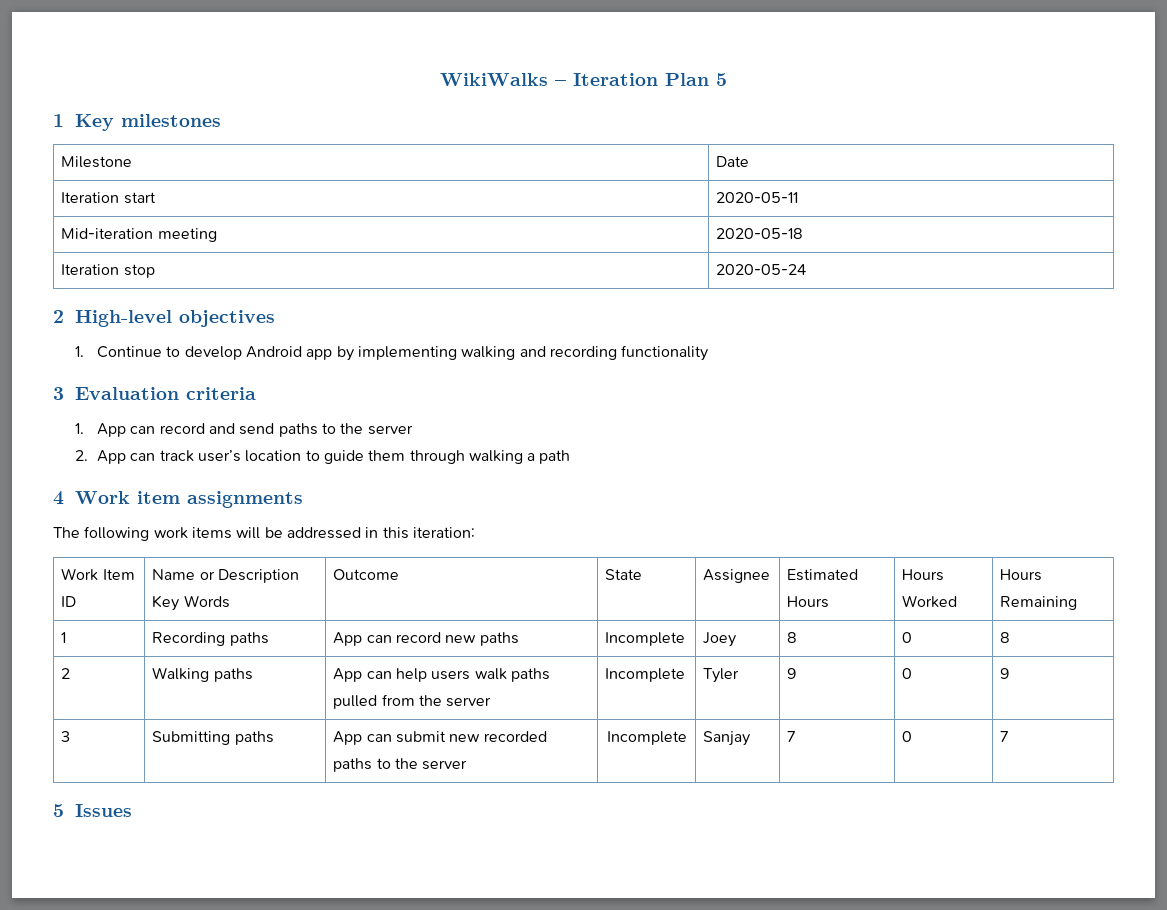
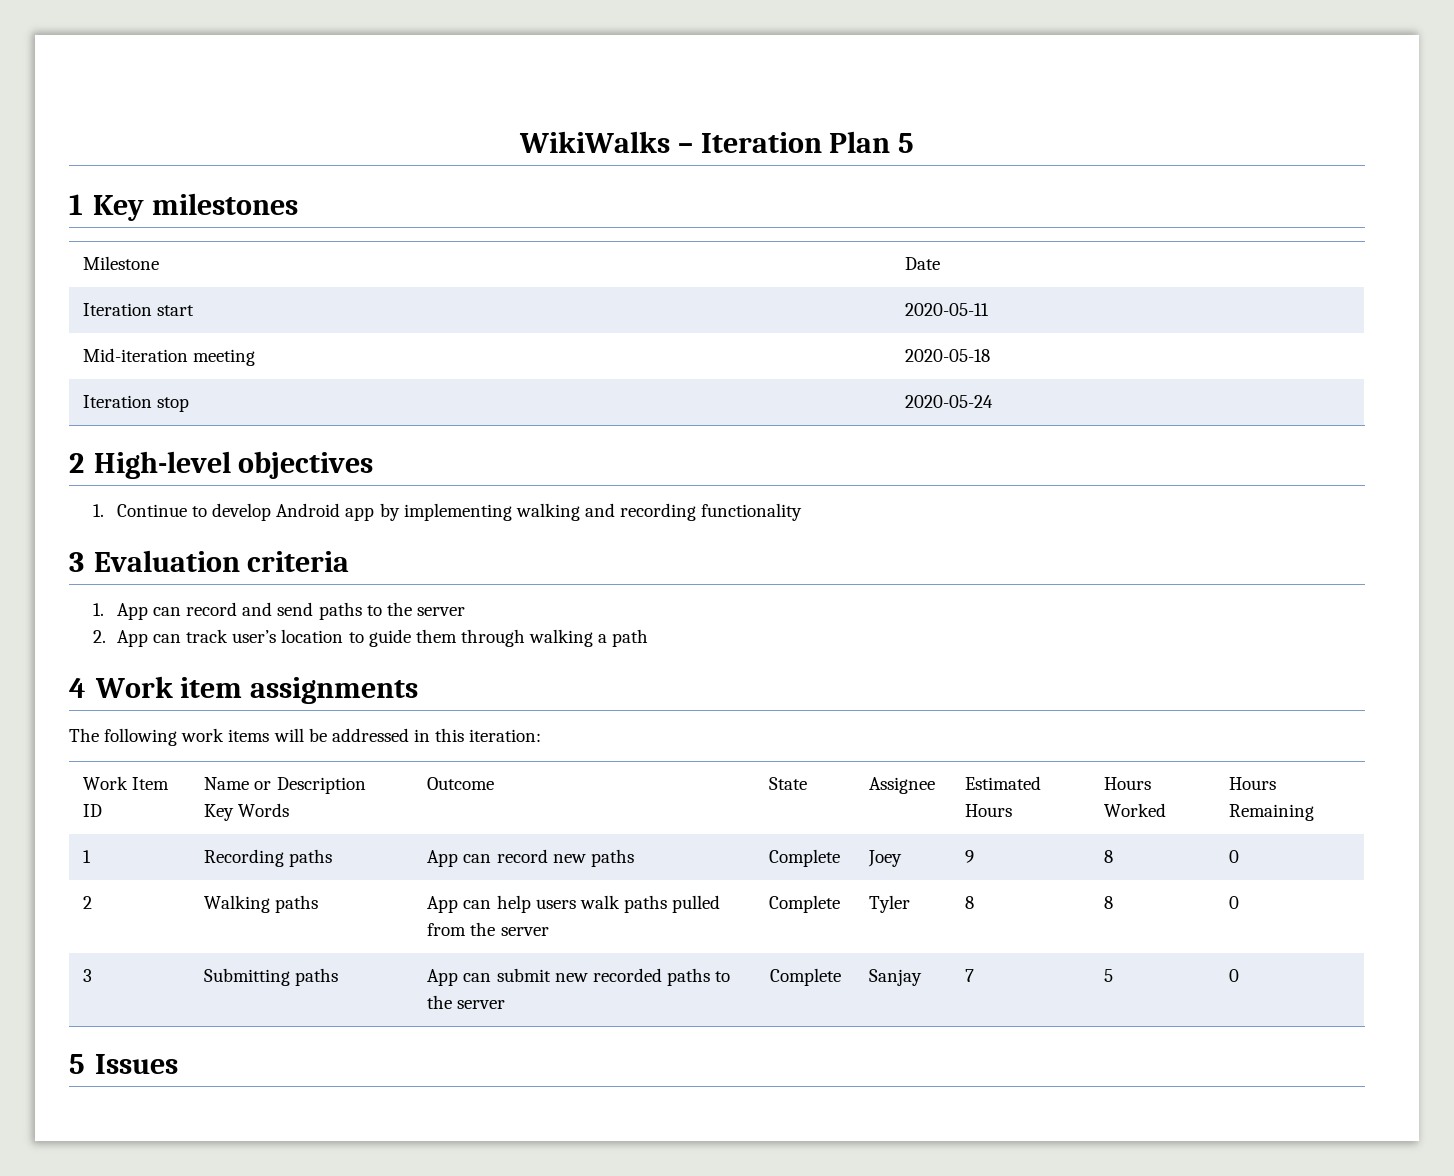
- 1 | Recording paths | App can record new paths | Incomplete | Joey | 8 | 0 | 8
+ 1 | Recording paths | App can record new paths | Complete | Joey | 9 | 8 | 0
- 2 | Walking paths | App can help users walk paths pulled from the server | Incomplete | Tyler | 9 | 0 | 9
+ 2 | Walking paths | App can help users walk paths pulled from the server | Complete | Tyler | 8 | 8 | 0
- 3 | Submitting paths | App can submit new recorded paths to the server | Incomplete | Sanjay | 7 | 0 | 7
+ 3 | Submitting paths | App can submit new recorded paths to the server | Complete | Sanjay | 7 | 5 | 0

